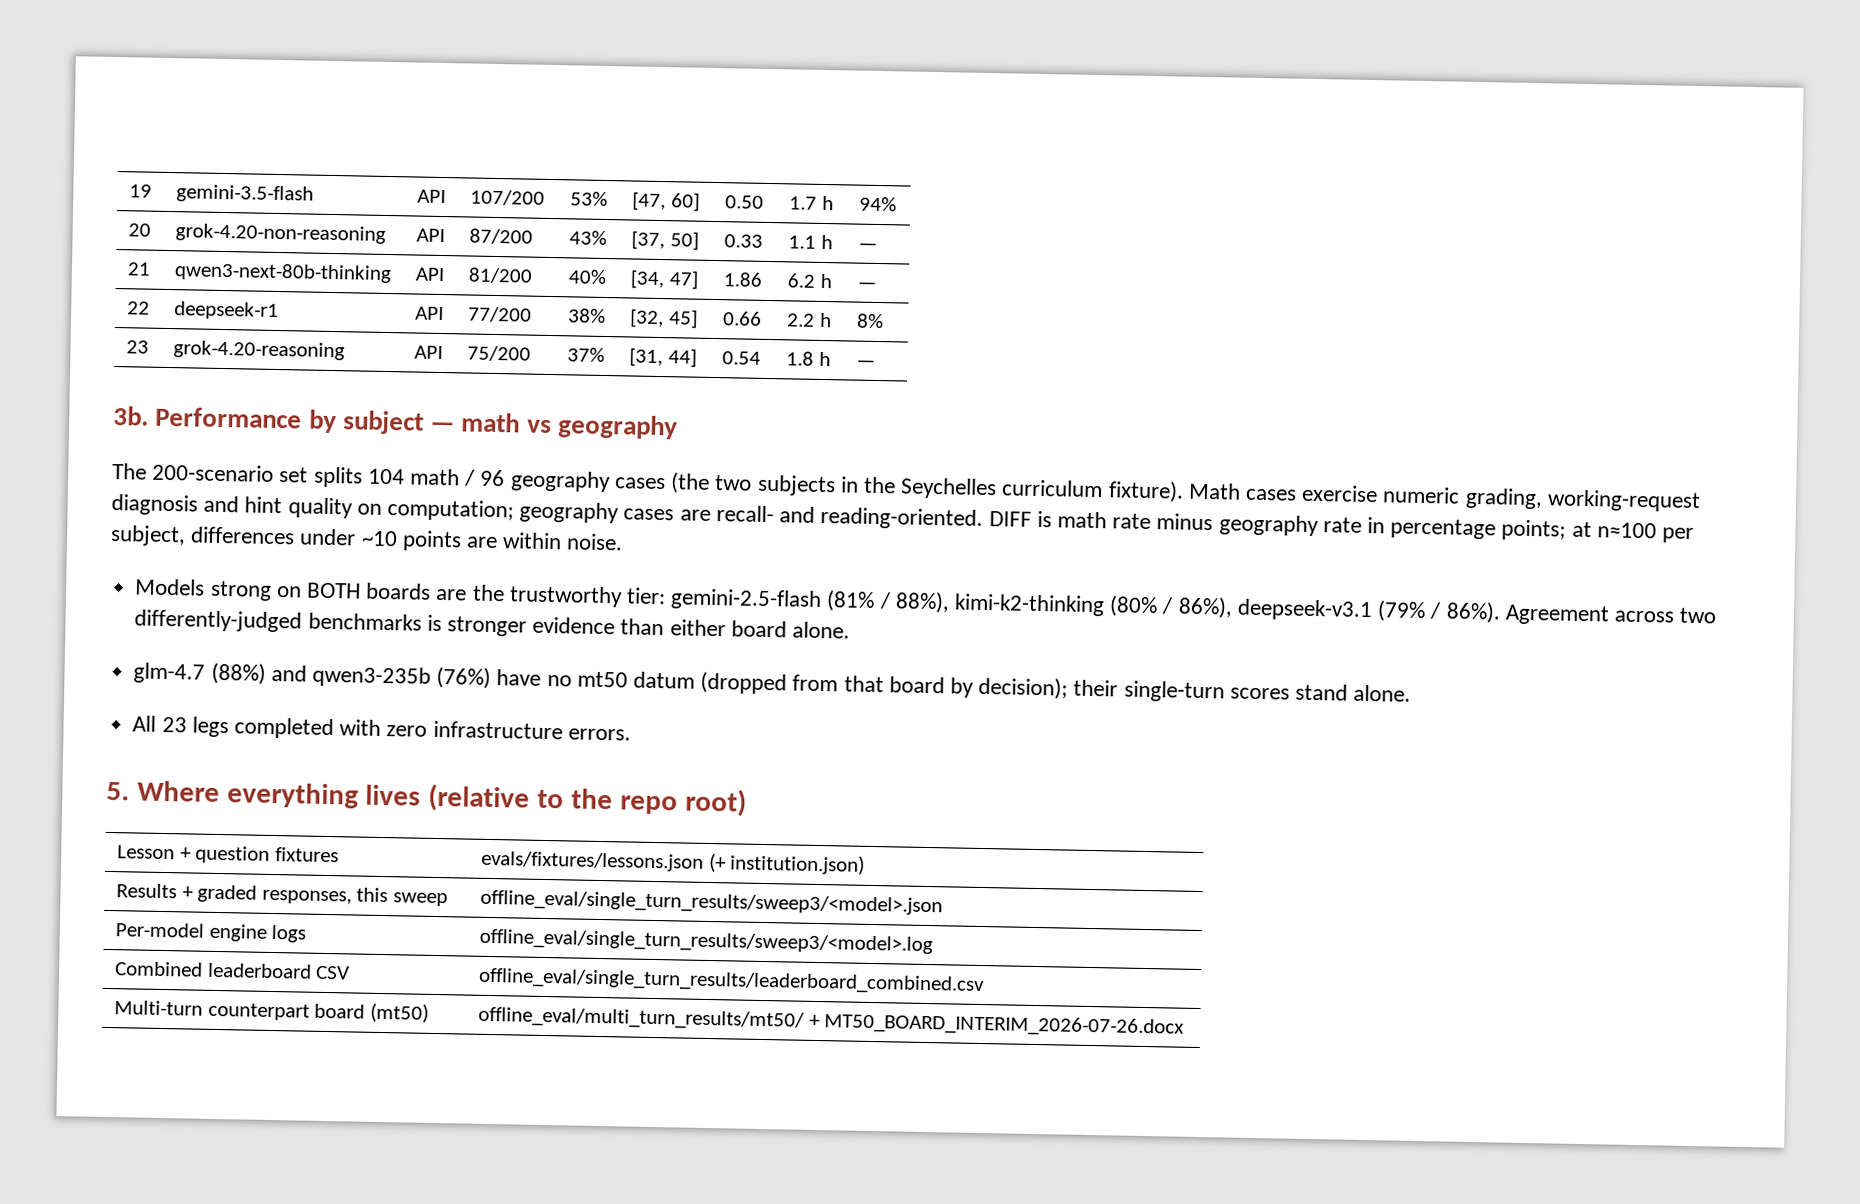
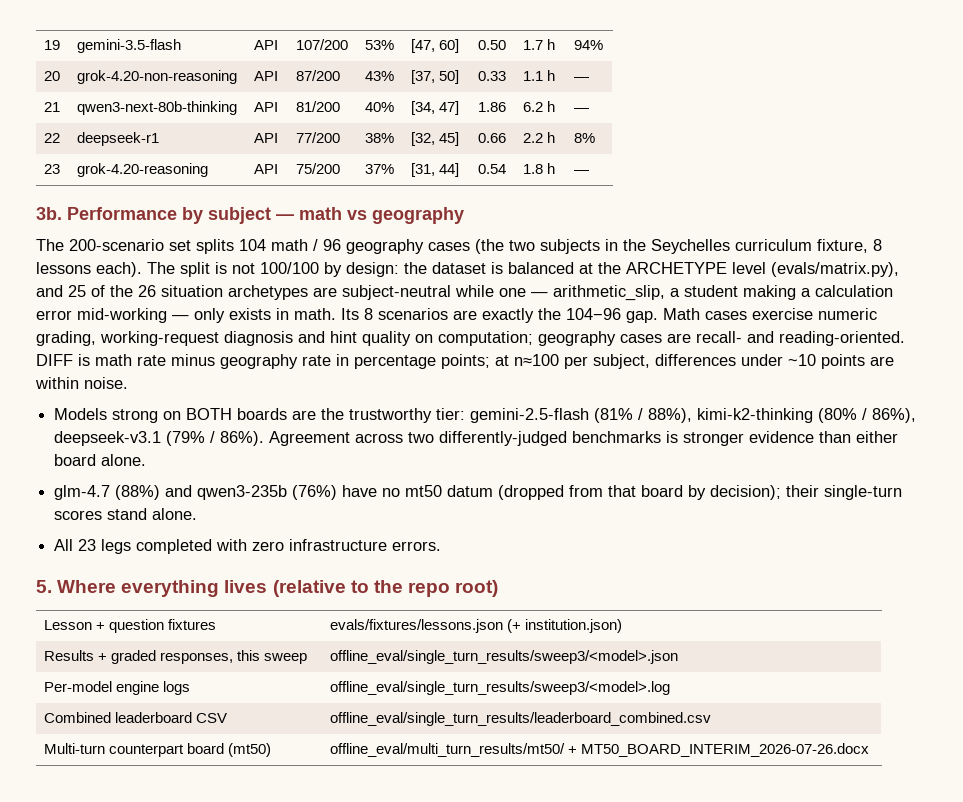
- The 200-scenario set splits 104 math / 96 geography cases (the two subjects in the Seychelles curriculum fixture).
+ The 200-scenario set splits 104 math / 96 geography cases (the two subjects in the Seychelles curriculum fixture, 8 lessons each). The split is not 100/100 by design: the dataset is balanced at the ARCHETYPE level (evals/matrix.py), and 25 of the 26 situation archetypes are subject-neutral while one — arithmetic_slip, a student making a calculation error mid-working — only exists in math. Its 8 scenarios are exactly the 104−96 gap.

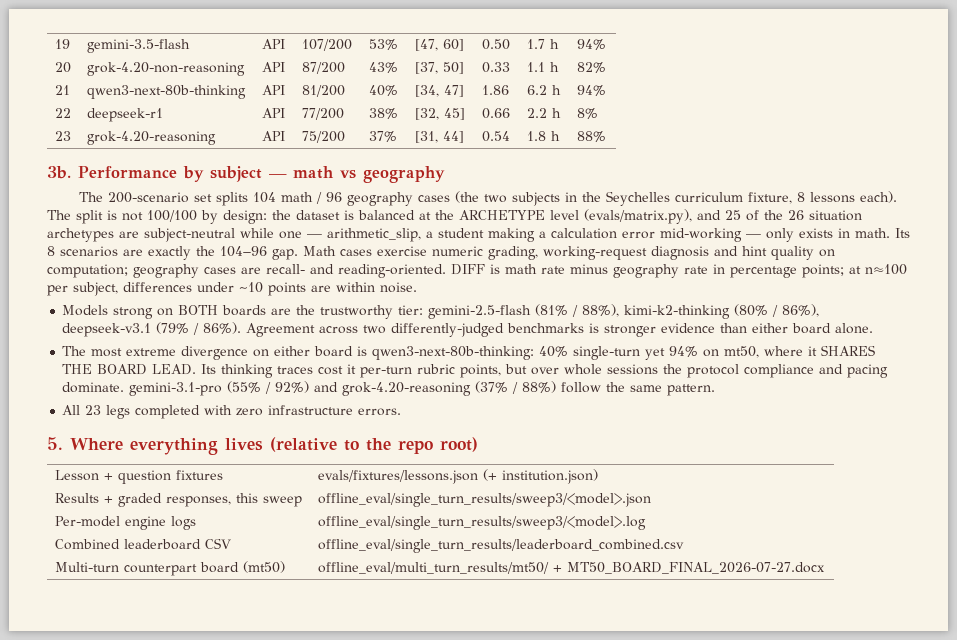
- 20 | grok-4.20-non-reasoning | API | 87/200 | 43% | [37, 50] | 0.33 | 1.1 h | —
+ 20 | grok-4.20-non-reasoning | API | 87/200 | 43% | [37, 50] | 0.33 | 1.1 h | 82%
- 21 | qwen3-next-80b-thinking | API | 81/200 | 40% | [34, 47] | 1.86 | 6.2 h | —
+ 21 | qwen3-next-80b-thinking | API | 81/200 | 40% | [34, 47] | 1.86 | 6.2 h | 94%
- 23 | grok-4.20-reasoning | API | 75/200 | 37% | [31, 44] | 0.54 | 1.8 h | —
+ 23 | grok-4.20-reasoning | API | 75/200 | 37% | [31, 44] | 0.54 | 1.8 h | 88%
- glm-4.7 (88%) and qwen3-235b (76%) have no mt50 datum (dropped from that board by decision); their single-turn scores stand alone.
+ The most extreme divergence on either board is qwen3-next-80b-thinking: 40% single-turn yet 94% on mt50, where it SHARES THE BOARD LEAD. Its thinking traces cost it per-turn rubric points, but over whole sessions the protocol compliance and pacing dominate. gemini-3.1-pro (55% / 92%) and grok-4.20-reasoning (37% / 88%) follow the same pattern.
- Multi-turn counterpart board (mt50) | offline_eval/multi_turn_results/mt50/ + MT50_BOARD_INTERIM_2026-07-26.docx
+ Multi-turn counterpart board (mt50) | offline_eval/multi_turn_results/mt50/ + MT50_BOARD_FINAL_2026-07-27.docx

